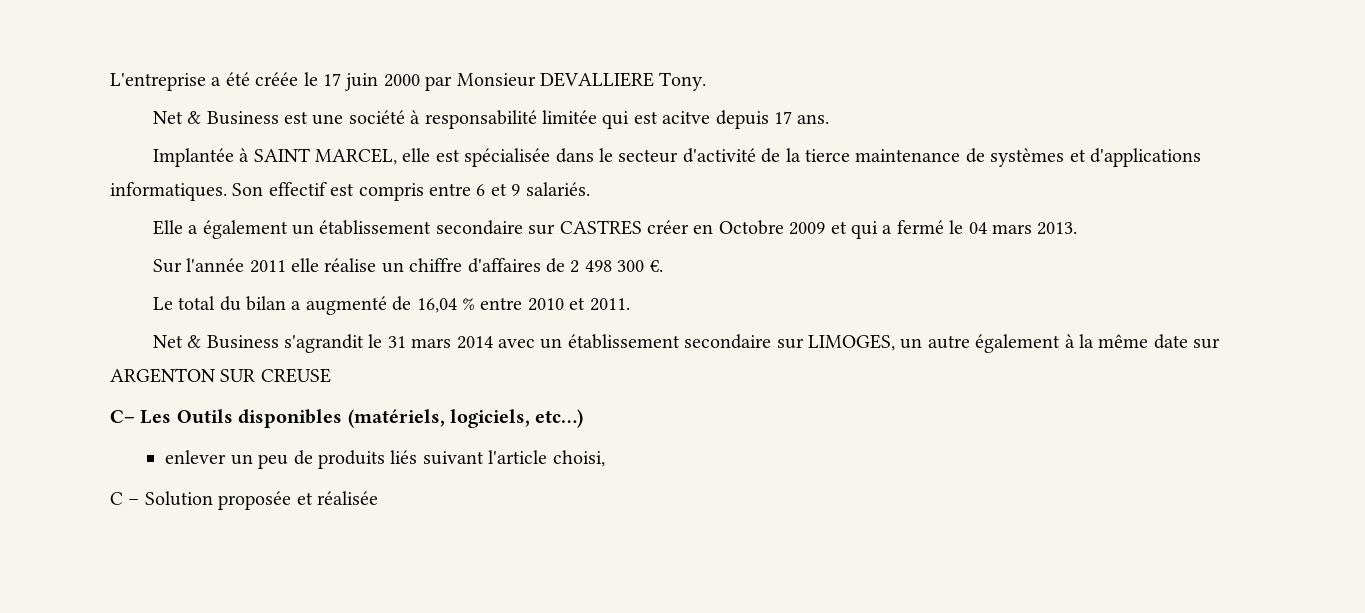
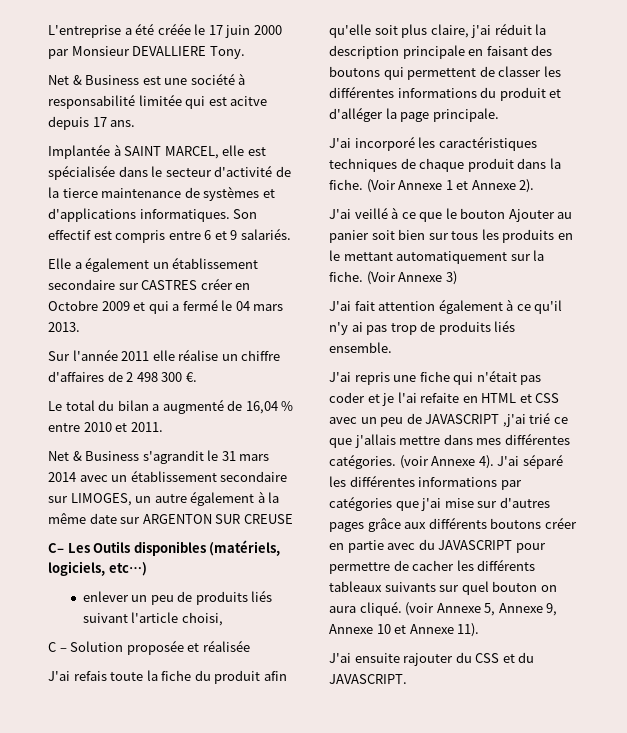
+ J'ai refais toute la fiche du produit afin qu'elle soit plus claire, j'ai réduit la description principale en faisant des boutons qui permettent de classer les différentes informations du produit et d'alléger la page principale.
+ J'ai incorporé les caractéristiques techniques de chaque produit dans la fiche. (Voir Annexe 1 et Annexe 2).
+ J'ai veillé à ce que le bouton Ajouter au panier soit bien sur tous les produits en le mettant automatiquement sur la fiche. (Voir Annexe 3)
+ J'ai fait attention également à ce qu'il n'y ai pas trop de produits liés ensemble.
+ J'ai repris une fiche qui n'était pas coder et je l'ai refaite en HTML et CSS avec un peu de JAVASCRIPT ,j'ai trié ce que j'allais mettre dans mes différentes catégories. (voir Annexe 4). J'ai séparé les différentes informations par catégories que j'ai mise sur d'autres pages grâce aux différents boutons créer en partie avec du JAVASCRIPT pour permettre de cacher les différents tableaux suivants sur quel bouton on aura cliqué. (voir Annexe 5, Annexe 9, Annexe 10 et Annexe 11).
+ J'ai ensuite rajouter du CSS et du JAVASCRIPT.

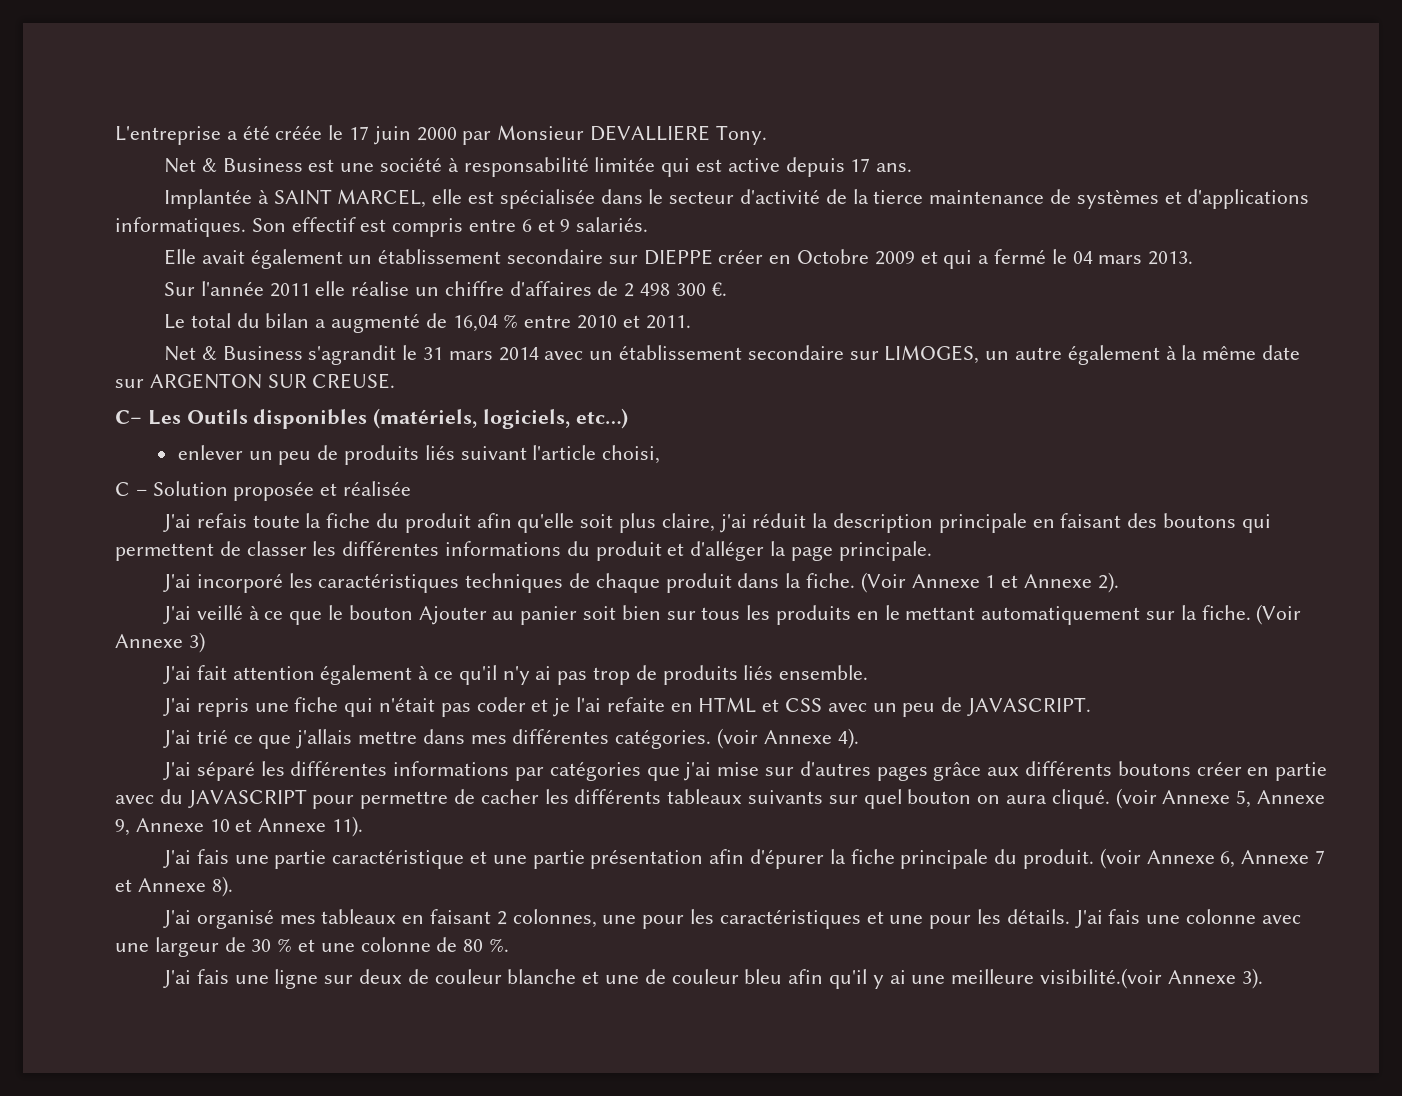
- Net & Business est une société à responsabilité limitée qui est acitve depuis 17 ans.
+ Net & Business est une société à responsabilité limitée qui est active depuis 17 ans.
- Elle a également un établissement secondaire sur CASTRES créer en Octobre 2009 et qui a fermé le 04 mars 2013.
+ Elle avait également un établissement secondaire sur DIEPPE créer en Octobre 2009 et qui a fermé le 04 mars 2013.
- Net & Business s'agrandit le 31 mars 2014 avec un établissement secondaire sur LIMOGES, un autre également à la même date sur ARGENTON SUR CREUSE
+ Net & Business s'agrandit le 31 mars 2014 avec un établissement secondaire sur LIMOGES, un autre également à la même date sur ARGENTON SUR CREUSE.
- J'ai repris une fiche qui n'était pas coder et je l'ai refaite en HTML et CSS avec un peu de JAVASCRIPT ,j'ai trié ce que j'allais mettre dans mes différentes catégories.
+ J'ai repris une fiche qui n'était pas coder et je l'ai refaite en HTML et CSS avec un peu de JAVASCRIPT.
+ J'ai trié ce que j'allais mettre dans mes différentes catégories.
- (voir Annexe 4). J'ai séparé les différentes informations par catégories que j'ai mise sur d'autres pages grâce aux différents boutons créer en partie avec du JAVASCRIPT pour permettre de cacher les différents tableaux suivants sur quel bouton on aura cliqué.
+ (voir Annexe 4).
+ J'ai séparé les différentes informations par catégories que j'ai mise sur d'autres pages grâce aux différents boutons créer en partie avec du JAVASCRIPT pour permettre de cacher les différents tableaux suivants sur quel bouton on aura cliqué.
- J'ai ensuite rajouter du CSS et du JAVASCRIPT.
+ J'ai fais une partie caractéristique et une partie présentation afin d'épurer la fiche principale du produit. (voir Annexe 6, Annexe 7 et Annexe 8).
+ J'ai organisé mes tableaux en faisant 2 colonnes, une pour les caractéristiques et une pour les détails. J'ai fais une colonne avec une largeur de 30 % et une colonne de 80 %.
+ J'ai fais une ligne sur deux de couleur blanche et une de couleur bleu afin qu'il y ai une meilleure visibilité.(voir Annexe 3).

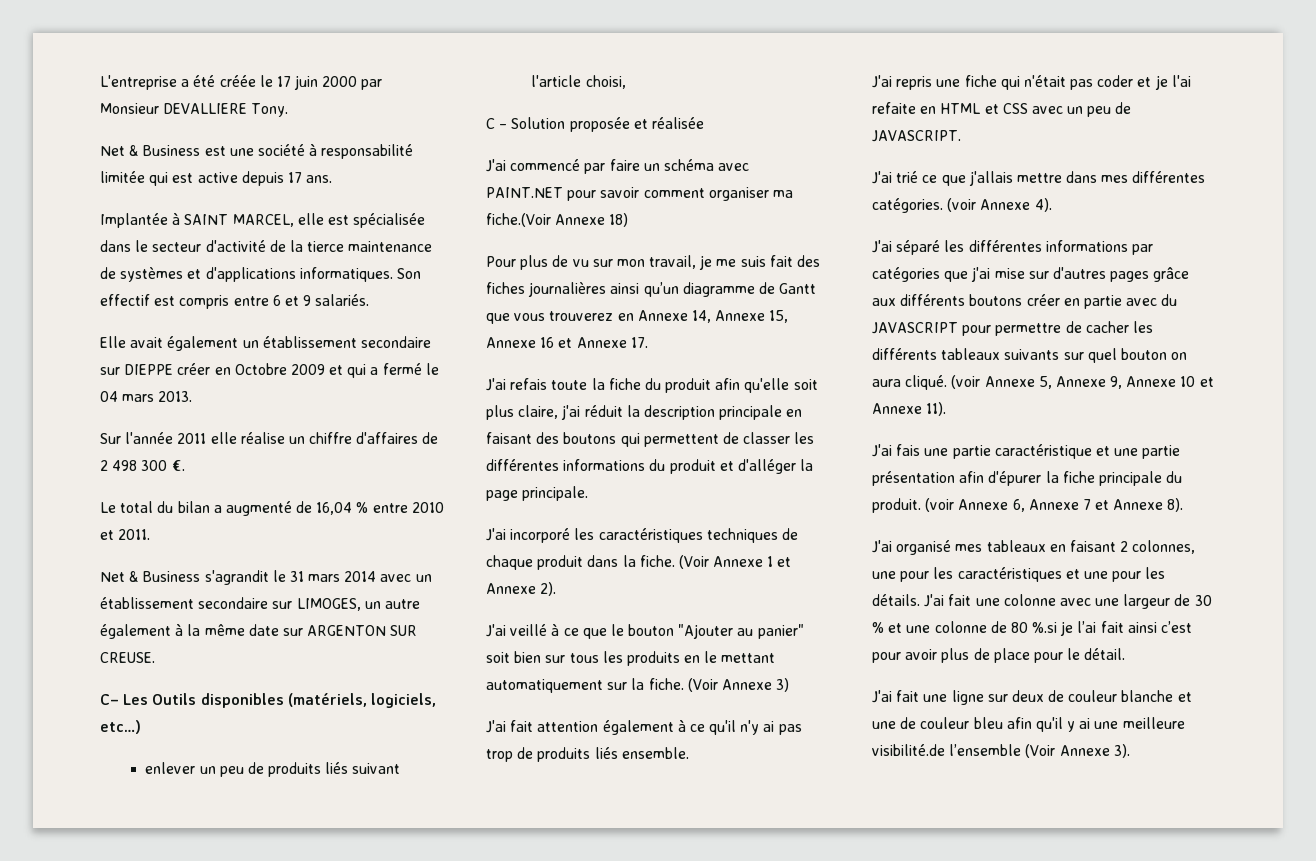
+ J'ai commencé par faire un schéma avec PAINT.NET pour savoir comment organiser ma fiche.(Voir Annexe 18)
+ Pour plus de vu sur mon travail, je me suis fait des fiches journalières ainsi qu’un diagramme de Gantt que vous trouverez en Annexe 14, Annexe 15, Annexe 16 et Annexe 17.
- J'ai veillé à ce que le bouton Ajouter au panier soit bien sur tous les produits en le mettant automatiquement sur la fiche.
+ J'ai veillé à ce que le bouton "Ajouter au panier" soit bien sur tous les produits en le mettant automatiquement sur la fiche.
- J'ai fais une colonne avec une largeur de 30 % et une colonne de 80 %.
- J'ai fais une ligne sur deux de couleur blanche et une de couleur bleu afin qu'il y ai une meilleure visibilité.(voir Annexe 3).
+ J'ai fait une colonne avec une largeur de 30 % et une colonne de 80 %.si je l’ai fait ainsi c’est pour avoir plus de place pour le détail.
+ J'ai fait une ligne sur deux de couleur blanche et une de couleur bleu afin qu'il y ai une meilleure visibilité.de l’ensemble (Voir Annexe 3).

